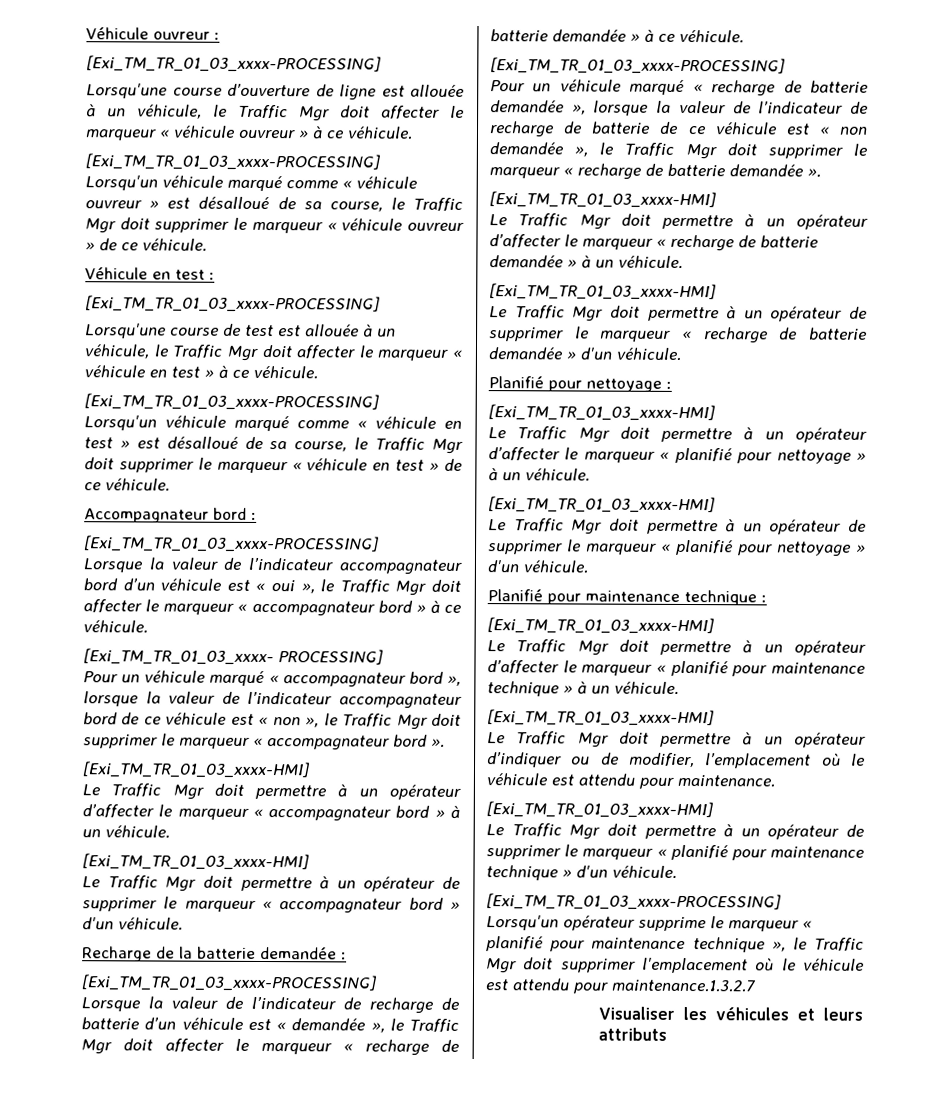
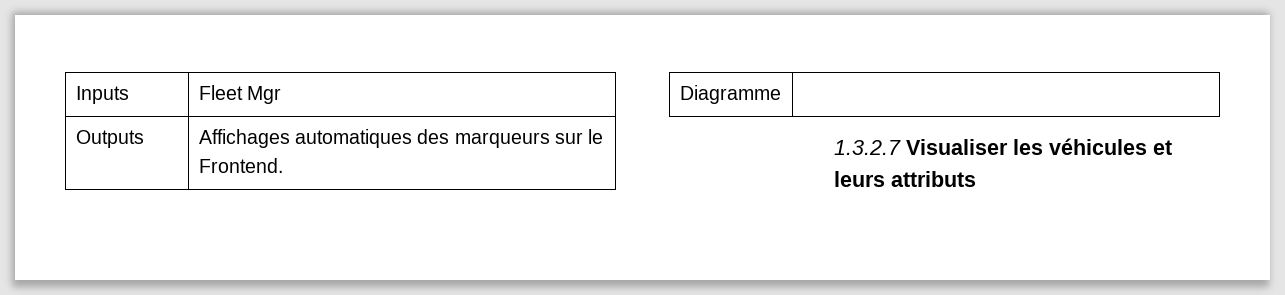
- Véhicule ouvreur :
- [Exi_TM_TR_01_03_xxxx-PROCESSING]
- Lorsqu'une course d’ouverture de ligne est allouée à un véhicule, le Traffic Mgr doit affecter le marqueur « véhicule ouvreur » à ce véhicule.
- [Exi_TM_TR_01_03_xxxx-PROCESSING]
- Lorsqu'un véhicule marqué comme « véhicule ouvreur » est désalloué de sa course, le Traffic Mgr doit supprimer le marqueur « véhicule ouvreur » de ce véhicule.
- Véhicule en test :
- [Exi_TM_TR_01_03_xxxx-PROCESSING]
- Lorsqu'une course de test est allouée à un véhicule, le Traffic Mgr doit affecter le marqueur « véhicule en test » à ce véhicule.
- [Exi_TM_TR_01_03_xxxx-PROCESSING]
- Lorsqu'un véhicule marqué comme « véhicule en test » est désalloué de sa course, le Traffic Mgr doit supprimer le marqueur « véhicule en test » de ce véhicule.
- Accompagnateur bord :
- [Exi_TM_TR_01_03_xxxx-PROCESSING]
- Lorsque la valeur de l’indicateur accompagnateur bord d’un véhicule est « oui », le Traffic Mgr doit affecter le marqueur « accompagnateur bord » à ce véhicule.
- [Exi_TM_TR_01_03_xxxx- PROCESSING]
- Pour un véhicule marqué « accompagnateur bord », lorsque la valeur de l’indicateur accompagnateur bord de ce véhicule est « non », le Traffic Mgr doit supprimer le marqueur « accompagnateur bord ».
- [Exi_TM_TR_01_03_xxxx-HMI]
- Le Traffic Mgr doit permettre à un opérateur d’affecter le marqueur « accompagnateur bord » à un véhicule.
- [Exi_TM_TR_01_03_xxxx-HMI]
- Le Traffic Mgr doit permettre à un opérateur de supprimer le marqueur « accompagnateur bord » d'un véhicule.
- Recharge de la batterie demandée :
- [Exi_TM_TR_01_03_xxxx-PROCESSING]
- Lorsque la valeur de l’indicateur de recharge de batterie d’un véhicule est « demandée », le Traffic Mgr doit affecter le marqueur « recharge de batterie demandée » à ce véhicule.
- [Exi_TM_TR_01_03_xxxx-PROCESSING]
- Pour un véhicule marqué « recharge de batterie demandée », lorsque la valeur de l’indicateur de recharge de batterie de ce véhicule est « non demandée », le Traffic Mgr doit supprimer le marqueur « recharge de batterie demandée ».
- [Exi_TM_TR_01_03_xxxx-HMI]
- Le Traffic Mgr doit permettre à un opérateur d’affecter le marqueur « recharge de batterie demandée » à un véhicule.
- [Exi_TM_TR_01_03_xxxx-HMI]
- Le Traffic Mgr doit permettre à un opérateur de supprimer le marqueur « recharge de batterie demandée » d'un véhicule.
- Planifié pour nettoyage :
- [Exi_TM_TR_01_03_xxxx-HMI]
- Le Traffic Mgr doit permettre à un opérateur d’affecter le marqueur « planifié pour nettoyage » à un véhicule.
- [Exi_TM_TR_01_03_xxxx-HMI]
- Le Traffic Mgr doit permettre à un opérateur de supprimer le marqueur « planifié pour nettoyage » d'un véhicule.
- Planifié pour maintenance technique :
- [Exi_TM_TR_01_03_xxxx-HMI]
- Le Traffic Mgr doit permettre à un opérateur d’affecter le marqueur « planifié pour maintenance technique » à un véhicule.
- [Exi_TM_TR_01_03_xxxx-HMI]
- Le Traffic Mgr doit permettre à un opérateur d’indiquer ou de modifier, l’emplacement où le véhicule est attendu pour maintenance.
- [Exi_TM_TR_01_03_xxxx-HMI]
- Le Traffic Mgr doit permettre à un opérateur de supprimer le marqueur « planifié pour maintenance technique » d'un véhicule.
- [Exi_TM_TR_01_03_xxxx-PROCESSING]
- Lorsqu'un opérateur supprime le marqueur « planifié pour maintenance technique », le Traffic Mgr doit supprimer l'emplacement où le véhicule est attendu pour maintenance.1.3.2.7
- Visualiser les véhicules et leurs attributs
+ Inputs | Fleet Mgr
+ Outputs | Affichages automatiques des marqueurs sur le Frontend.
+ Diagramme |
+ 1.3.2.7 Visualiser les véhicules et leurs attributs

